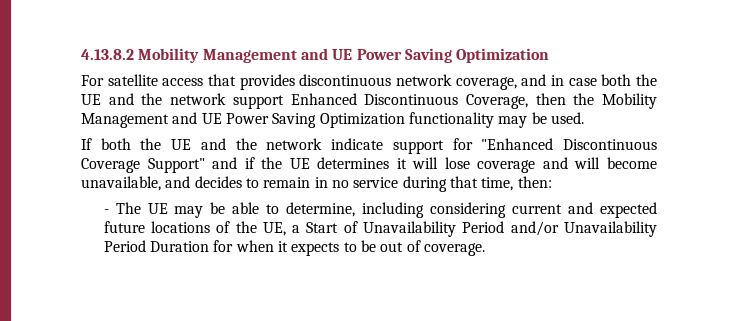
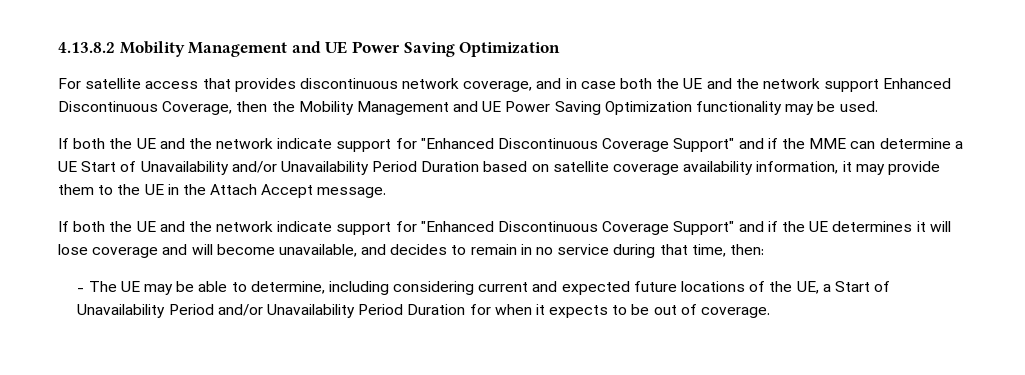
+ If both the UE and the network indicate support for "Enhanced Discontinuous Coverage Support" and if the MME can determine a UE Start of Unavailability and/or Unavailability Period Duration based on satellite coverage availability information, it may provide them to the UE in the Attach Accept message.

